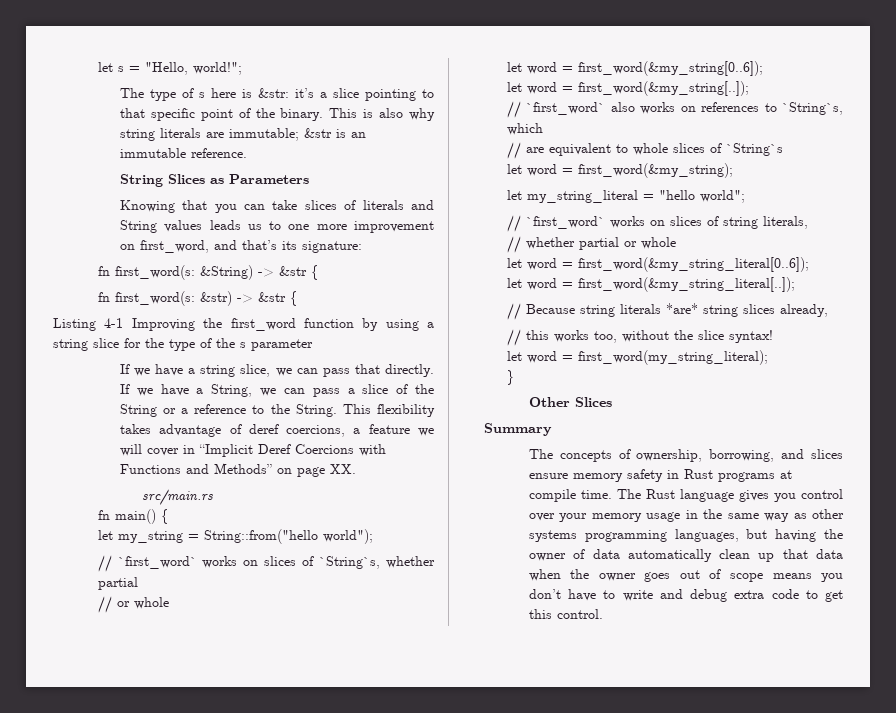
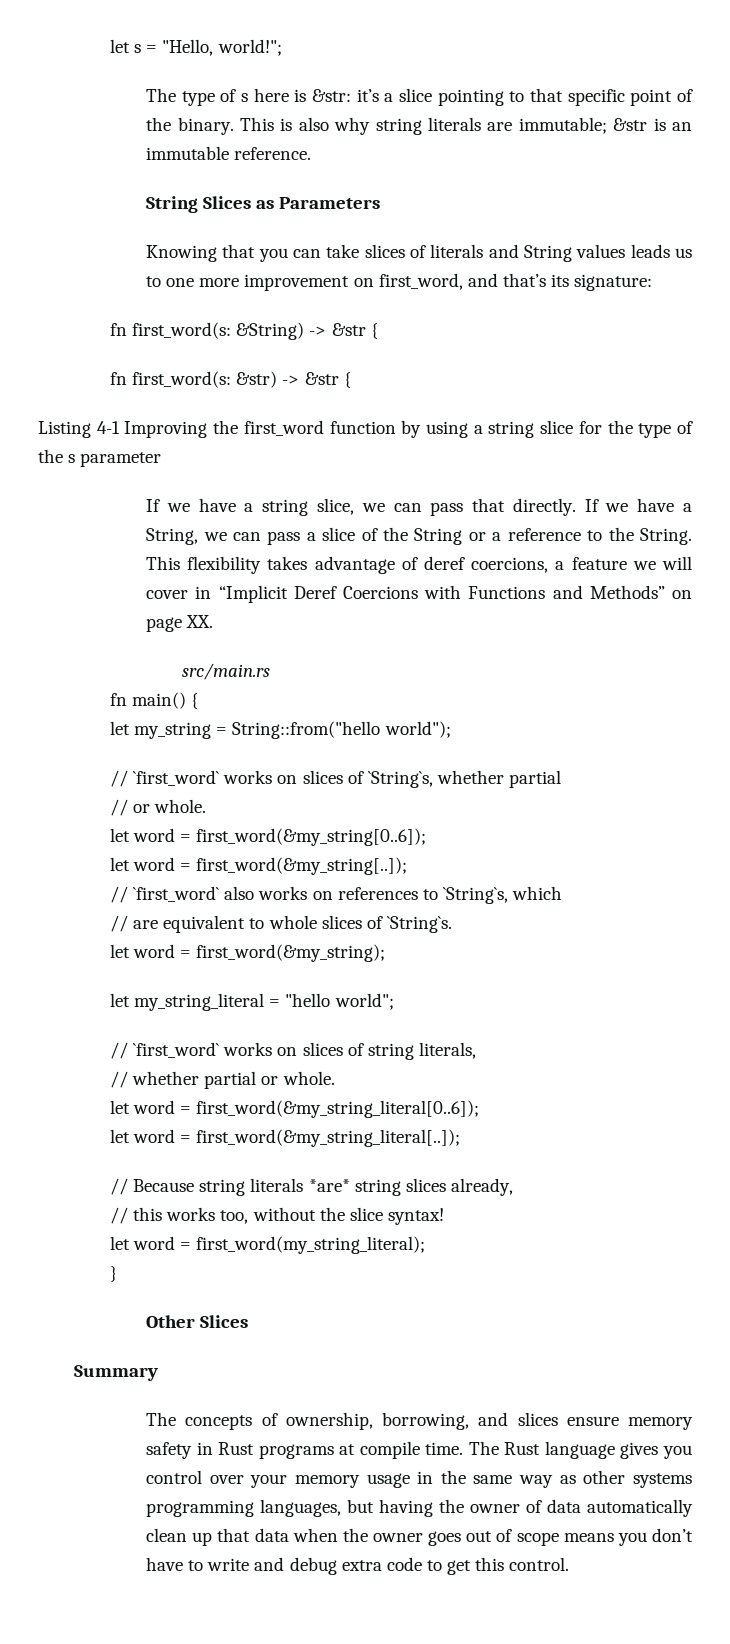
- // or whole
+ // or whole.
- // are equivalent to whole slices of `String`s
+ // are equivalent to whole slices of `String`s.
- // whether partial or whole
+ // whether partial or whole.

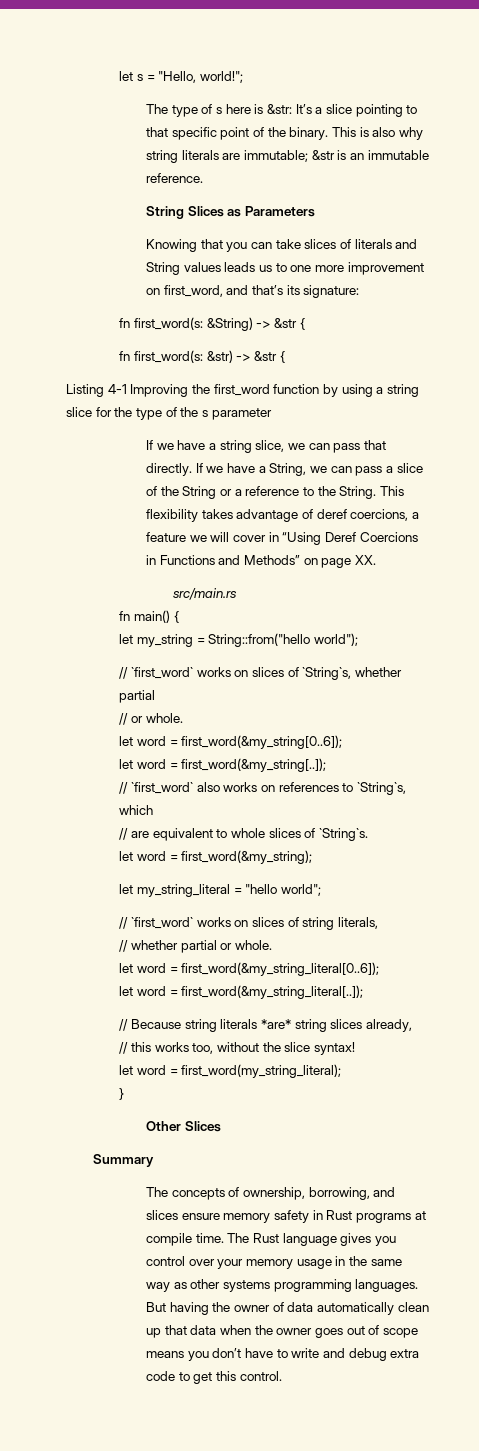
- The type of s here is &str: it’s a slice pointing to that specific point of the binary.
+ The type of s here is &str: It’s a slice pointing to that specific point of the binary.
- This flexibility takes advantage of deref coercions, a feature we will cover in “Implicit Deref Coercions with Functions and Methods” on page XX.
+ This flexibility takes advantage of deref coercions, a feature we will cover in “Using Deref Coercions in Functions and Methods” on page XX.
- The Rust language gives you control over your memory usage in the same way as other systems programming languages, but having the owner of data automatically clean up that data when the owner goes out of scope means you don’t have to write and debug extra code to get this control.
+ The Rust language gives you control over your memory usage in the same way as other systems programming languages. But having the owner of data automatically clean up that data when the owner goes out of scope means you don’t have to write and debug extra code to get this control.

